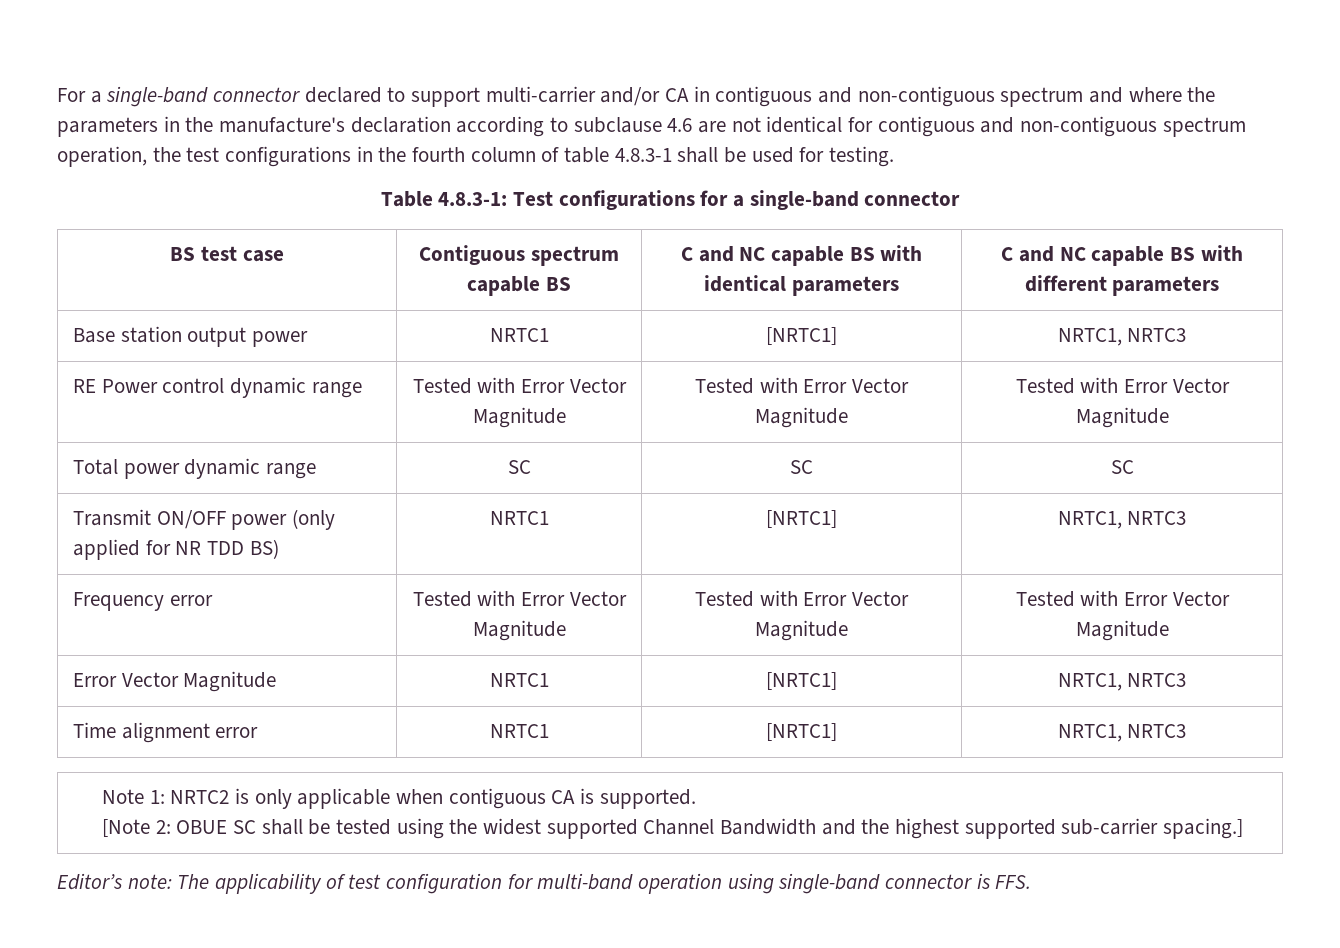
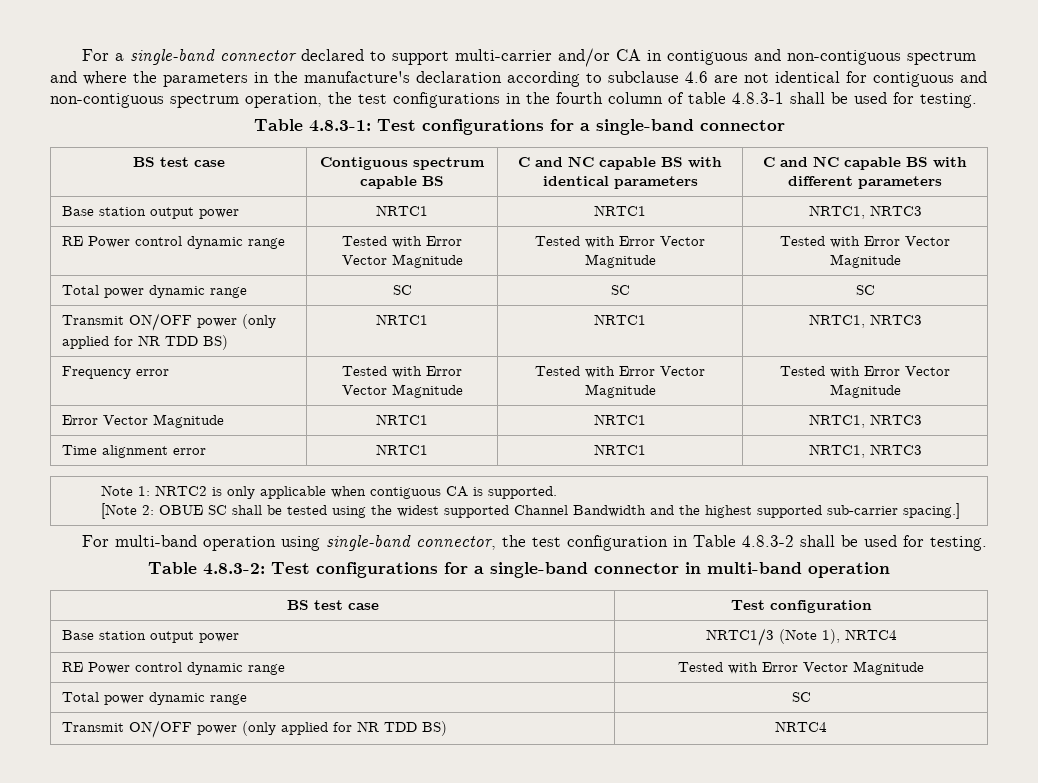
- Base station output power | NRTC1 | [NRTC1] | NRTC1, NRTC3
+ Base station output power | NRTC1 | NRTC1 | NRTC1, NRTC3
- Transmit ON/OFF power (only applied for NR TDD BS) | NRTC1 | [NRTC1] | NRTC1, NRTC3
+ Transmit ON/OFF power (only applied for NR TDD BS) | NRTC1 | NRTC1 | NRTC1, NRTC3
- Error Vector Magnitude | NRTC1 | [NRTC1] | NRTC1, NRTC3
+ Error Vector Magnitude | NRTC1 | NRTC1 | NRTC1, NRTC3
- Time alignment error | NRTC1 | [NRTC1] | NRTC1, NRTC3
+ Time alignment error | NRTC1 | NRTC1 | NRTC1, NRTC3
- Editor’s note: The applicability of test configuration for multi-band operation using single-band connector is FFS.
+ For multi-band operation using single-band connector, the test configuration in Table 4.8.3-2 shall be used for testing.
+ Table 4.8.3-2: Test configurations for a single-band connector in multi-band operation
+ BS test case | Test configuration
+ Base station output power | NRTC1/3 (Note 1), NRTC4
+ RE Power control dynamic range | Tested with Error Vector Magnitude
+ Total power dynamic range | SC
+ Transmit ON/OFF power (only applied for NR TDD BS) | NRTC4

